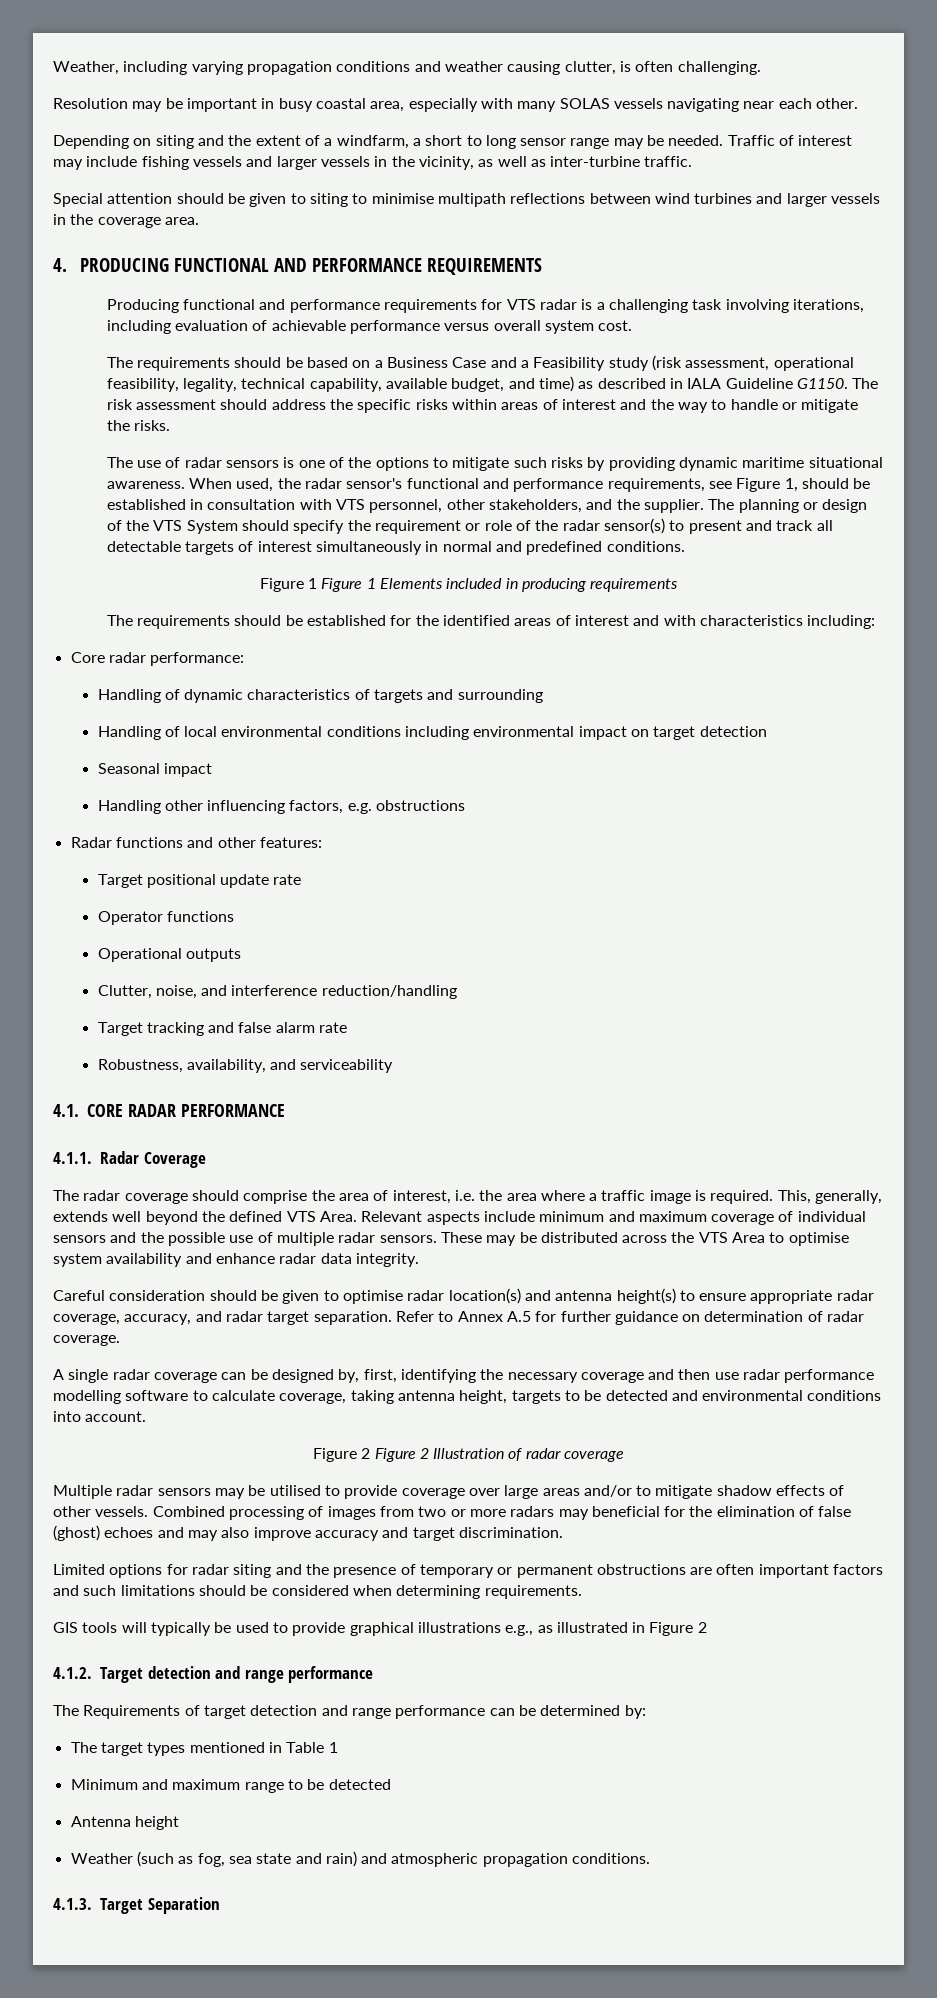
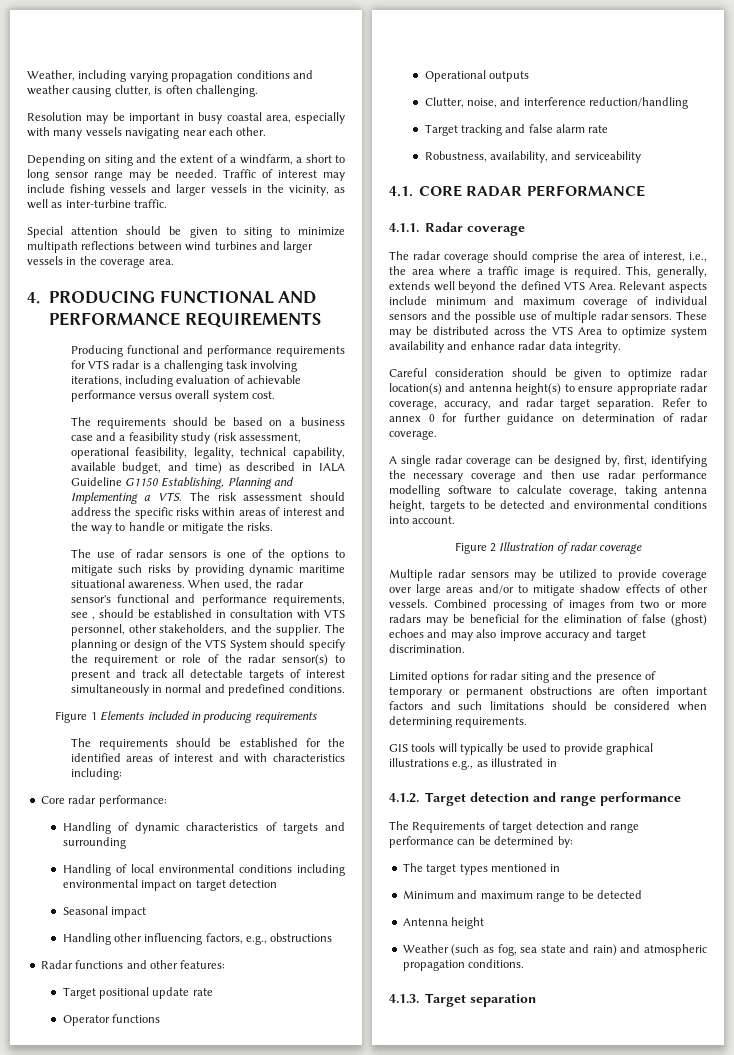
- Resolution may be important in busy coastal area, especially with many SOLAS vessels navigating near each other.
+ Resolution may be important in busy coastal area, especially with many vessels navigating near each other.
- Special attention should be given to siting to minimise multipath reflections between wind turbines and larger vessels in the coverage area.
+ Special attention should be given to siting to minimize multipath reflections between wind turbines and larger vessels in the coverage area.
- The requirements should be based on a Business Case and a Feasibility study (risk assessment, operational feasibility, legality, technical capability, available budget, and time) as described in IALA Guideline G1150. The risk assessment should address the specific risks within areas of interest and the way to handle or mitigate the risks.
+ The requirements should be based on a business case and a feasibility study (risk assessment, operational feasibility, legality, technical capability, available budget, and time) as described in IALA Guideline G1150 Establishing, Planning and Implementing a VTS. The risk assessment should address the specific risks within areas of interest and the way to handle or mitigate the risks.
- When used, the radar sensor's functional and performance requirements, see Figure 1, should be established in consultation with VTS personnel, other stakeholders, and the supplier.
+ When used, the radar sensor's functional and performance requirements, see , should be established in consultation with VTS personnel, other stakeholders, and the supplier.
- Figure 1 Figure 1 Elements included in producing requirements
+ Figure 1 Elements included in producing requirements
- Handling other influencing factors, e.g. obstructions
+ Handling other influencing factors, e.g., obstructions
- 4.1.1. Radar Coverage
+ 4.1.1. Radar coverage
- The radar coverage should comprise the area of interest, i.e. the area where a traffic image is required.
+ The radar coverage should comprise the area of interest, i.e., the area where a traffic image is required.
- These may be distributed across the VTS Area to optimise system availability and enhance radar data integrity.
+ These may be distributed across the VTS Area to optimize system availability and enhance radar data integrity.
- Careful consideration should be given to optimise radar location(s) and antenna height(s) to ensure appropriate radar coverage, accuracy, and radar target separation.
+ Careful consideration should be given to optimize radar location(s) and antenna height(s) to ensure appropriate radar coverage, accuracy, and radar target separation.
- Refer to Annex A.5 for further guidance on determination of radar coverage.
+ Refer to annex 0 for further guidance on determination of radar coverage.
- Figure 2 Figure 2 Illustration of radar coverage
+ Figure 2 Illustration of radar coverage
- Multiple radar sensors may be utilised to provide coverage over large areas and/or to mitigate shadow effects of other vessels.
+ Multiple radar sensors may be utilized to provide coverage over large areas and/or to mitigate shadow effects of other vessels.
- Combined processing of images from two or more radars may beneficial for the elimination of false (ghost) echoes and may also improve accuracy and target discrimination.
+ Combined processing of images from two or more radars may be beneficial for the elimination of false (ghost) echoes and may also improve accuracy and target discrimination.
- GIS tools will typically be used to provide graphical illustrations e.g., as illustrated in Figure 2
+ GIS tools will typically be used to provide graphical illustrations e.g., as illustrated in
- The target types mentioned in Table 1
+ The target types mentioned in
- 4.1.3. Target Separation
+ 4.1.3. Target separation

